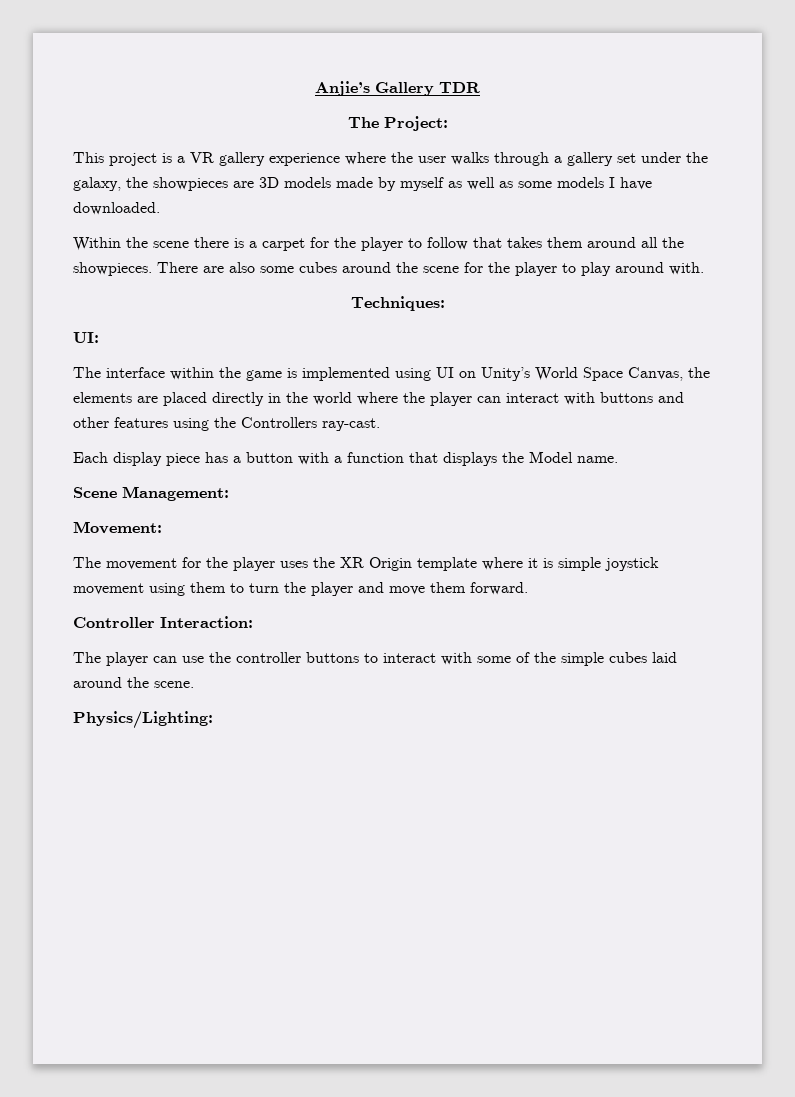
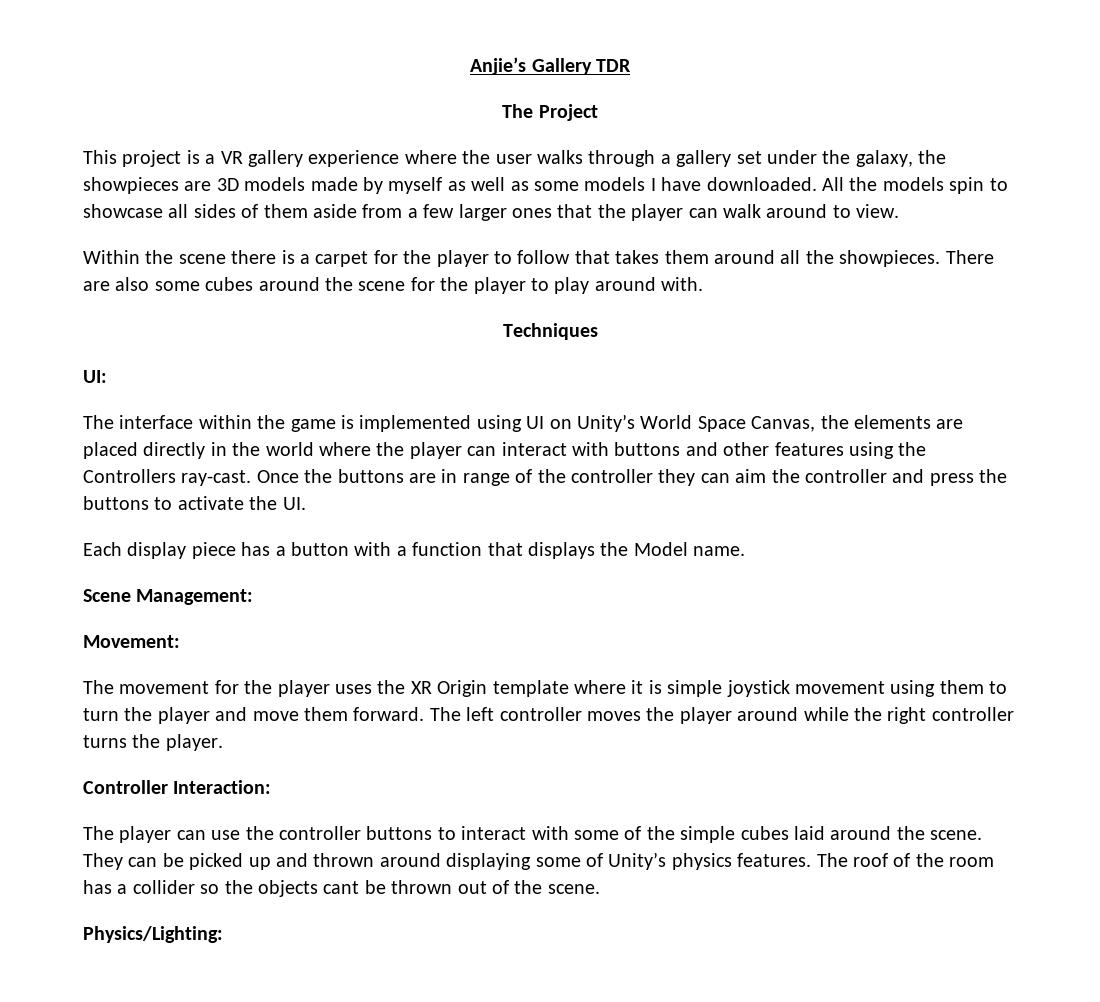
- The Project:
+ The Project
+ All the models spin to showcase all sides of them aside from a few larger ones that the player can walk around to view.
- Techniques:
+ Techniques
+ Once the buttons are in range of the controller they can aim the controller and press the buttons to activate the UI.
+ The left controller moves the player around while the right controller turns the player.
+ They can be picked up and thrown around displaying some of Unity’s physics features. The roof of the room has a collider so the objects cant be thrown out of the scene.

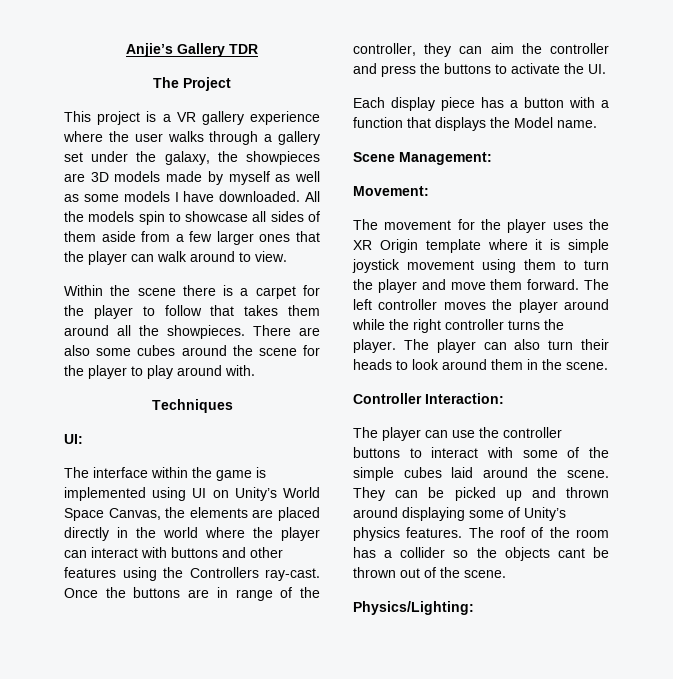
- Once the buttons are in range of the controller they can aim the controller and press the buttons to activate the UI.
+ Once the buttons are in range of the controller, they can aim the controller and press the buttons to activate the UI.
+ The player can also turn their heads to look around them in the scene.

